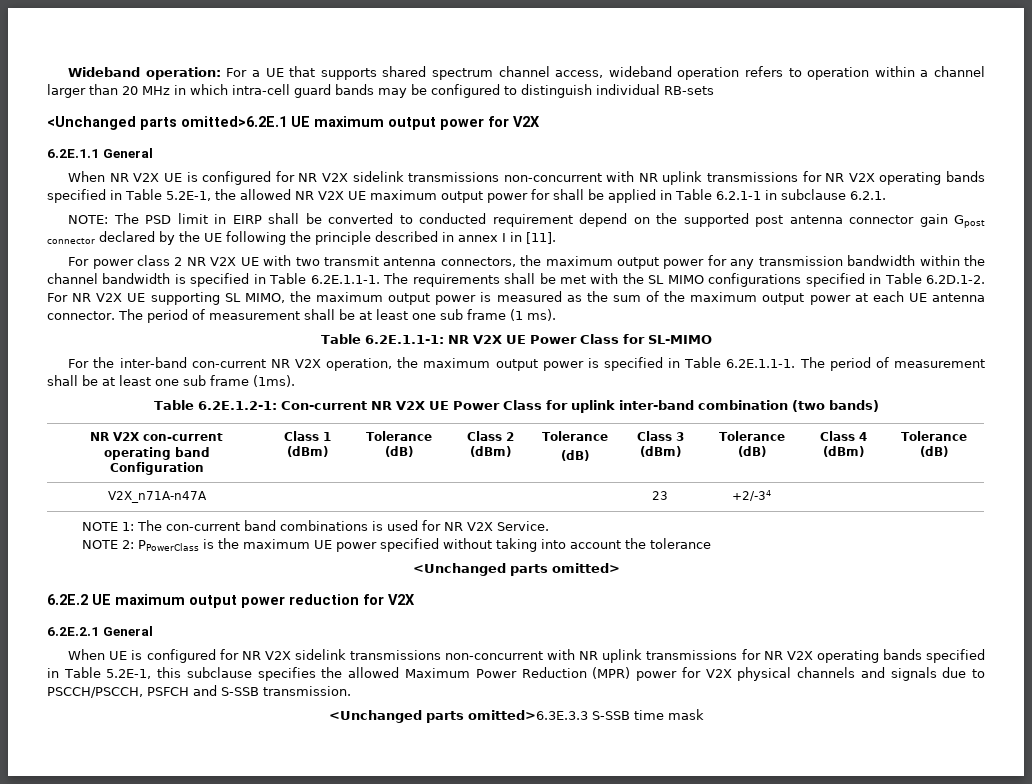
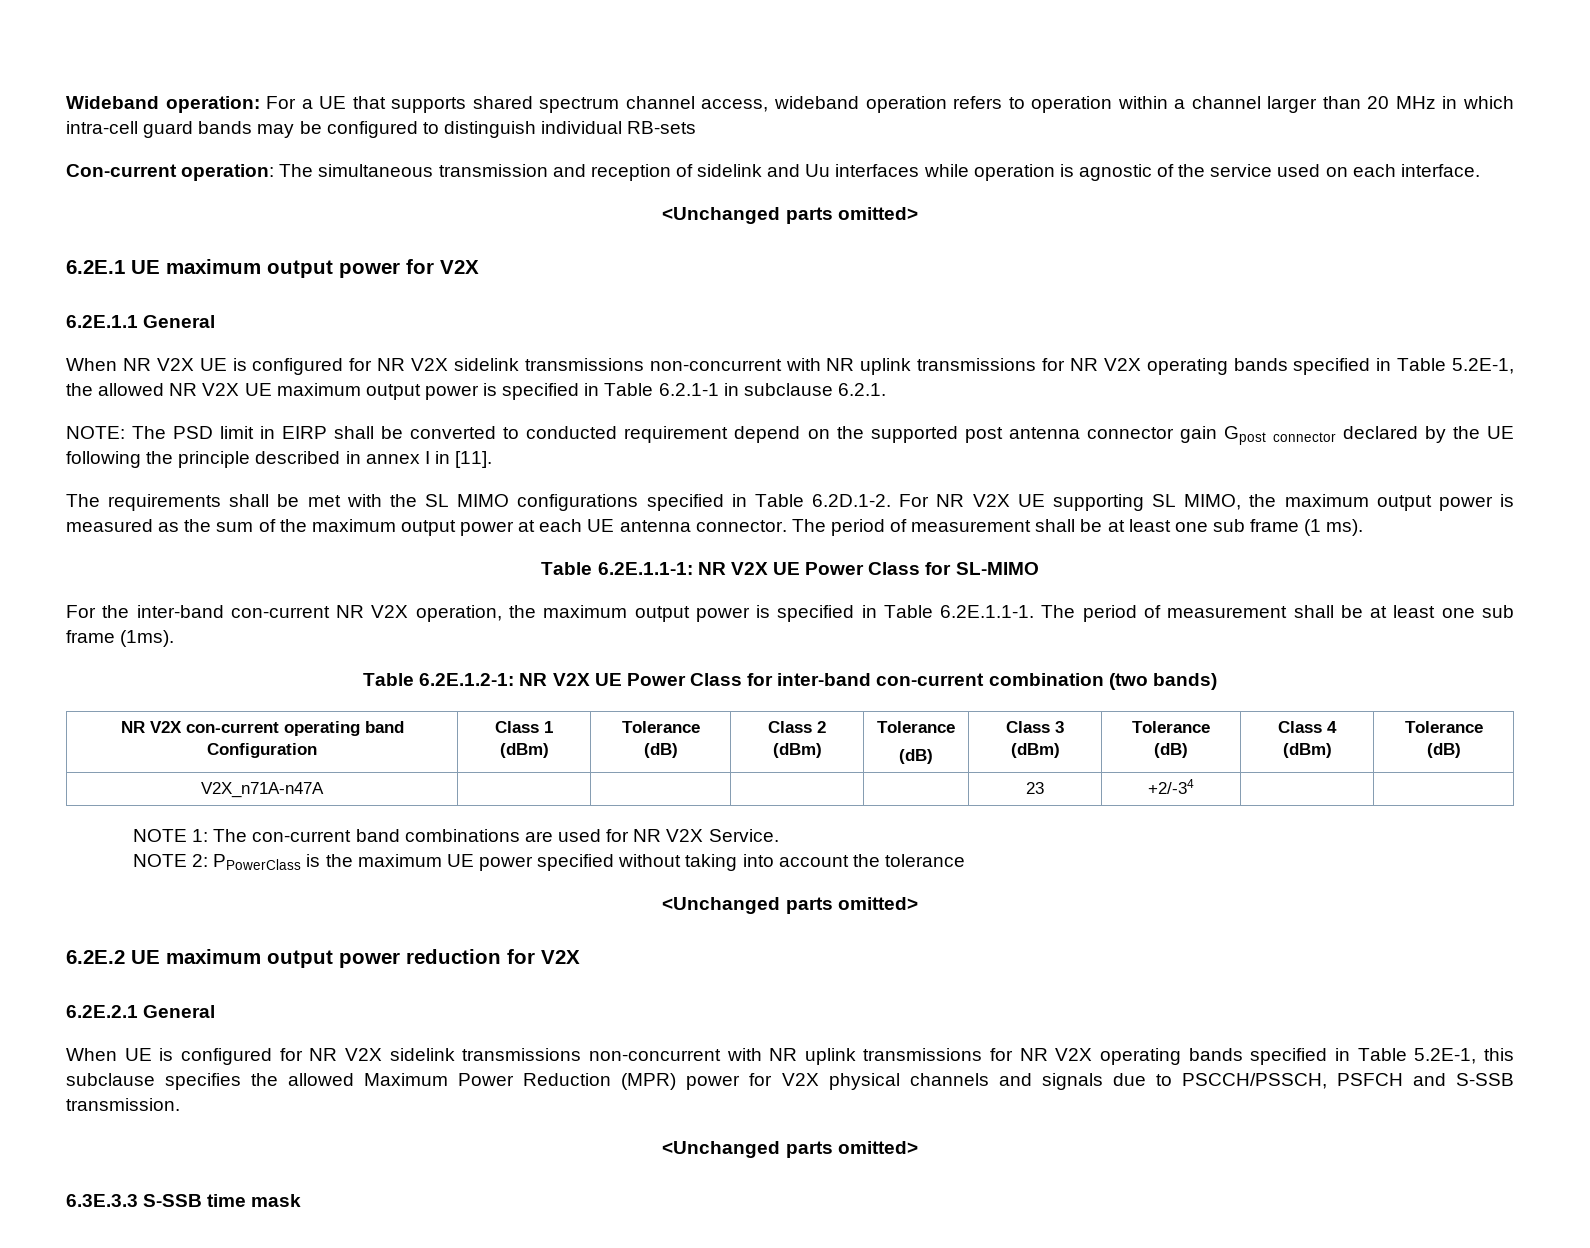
- <Unchanged parts omitted>6.2E.1 UE maximum output power for V2X
+ Con-current operation: The simultaneous transmission and reception of sidelink and Uu interfaces while operation is agnostic of the service used on each interface.
+ <Unchanged parts omitted>
+ 6.2E.1 UE maximum output power for V2X
- When NR V2X UE is configured for NR V2X sidelink transmissions non-concurrent with NR uplink transmissions for NR V2X operating bands specified in Table 5.2E-1, the allowed NR V2X UE maximum output power for shall be applied in Table 6.2.1-1 in subclause 6.2.1.
+ When NR V2X UE is configured for NR V2X sidelink transmissions non-concurrent with NR uplink transmissions for NR V2X operating bands specified in Table 5.2E-1, the allowed NR V2X UE maximum output power is specified in Table 6.2.1-1 in subclause 6.2.1.
- For power class 2 NR V2X UE with two transmit antenna connectors, the maximum output power for any transmission bandwidth within the channel bandwidth is specified in Table 6.2E.1.1-1. The requirements shall be met with the SL MIMO configurations specified in Table 6.2D.1-2. For NR V2X UE supporting SL MIMO, the maximum output power is measured as the sum of the maximum output power at each UE antenna connector.
+ The requirements shall be met with the SL MIMO configurations specified in Table 6.2D.1-2. For NR V2X UE supporting SL MIMO, the maximum output power is measured as the sum of the maximum output power at each UE antenna connector.
- Table 6.2E.1.2-1: Con-current NR V2X UE Power Class for uplink inter-band combination (two bands)
+ Table 6.2E.1.2-1: NR V2X UE Power Class for inter-band con-current combination (two bands)
- NOTE 1: The con-current band combinations is used for NR V2X Service.
+ NOTE 1: The con-current band combinations are used for NR V2X Service.
- When UE is configured for NR V2X sidelink transmissions non-concurrent with NR uplink transmissions for NR V2X operating bands specified in Table 5.2E-1, this subclause specifies the allowed Maximum Power Reduction (MPR) power for V2X physical channels and signals due to PSCCH/PSCCH, PSFCH and S-SSB transmission.
- <Unchanged parts omitted>6.3E.3.3 S-SSB time mask
+ When UE is configured for NR V2X sidelink transmissions non-concurrent with NR uplink transmissions for NR V2X operating bands specified in Table 5.2E-1, this subclause specifies the allowed Maximum Power Reduction (MPR) power for V2X physical channels and signals due to PSCCH/PSSCH, PSFCH and S-SSB transmission.
+ <Unchanged parts omitted>
+ 6.3E.3.3 S-SSB time mask

